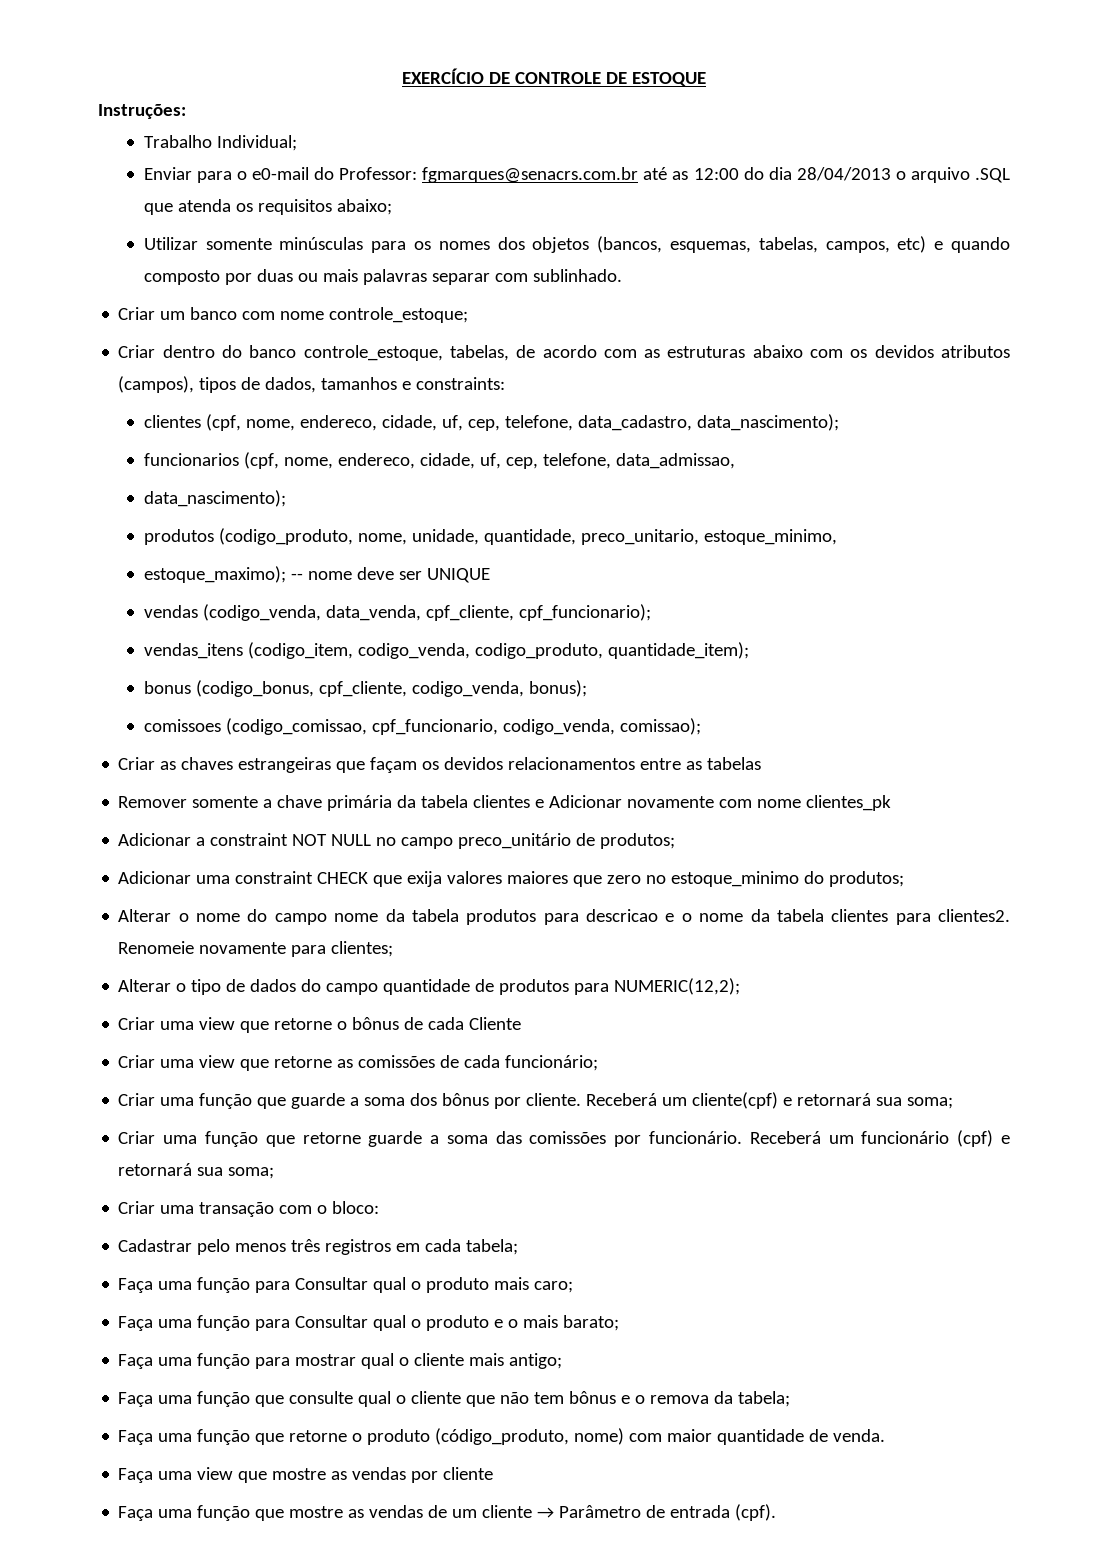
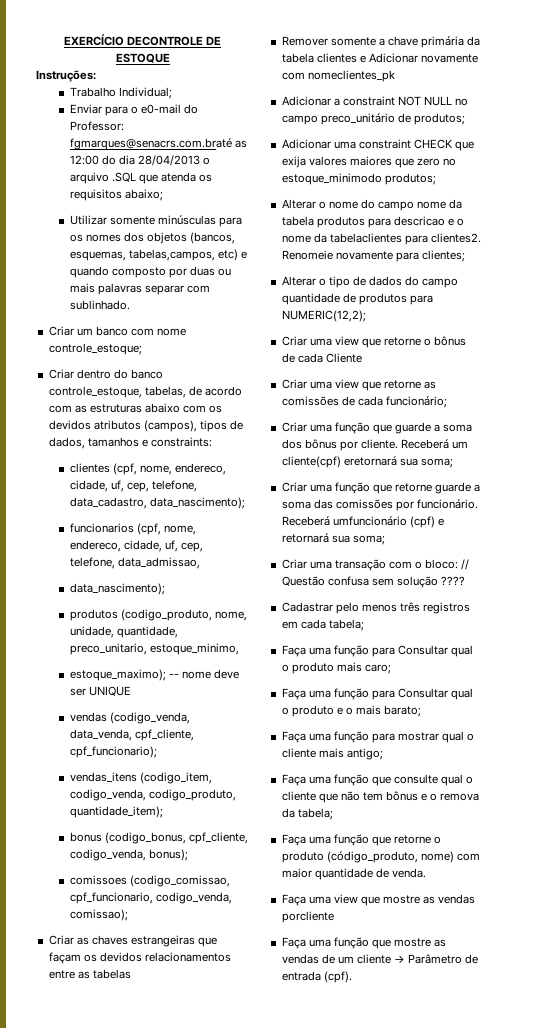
- EXERCÍCIO DE CONTROLE DE ESTOQUE
+ EXERCÍCIO DECONTROLE DE ESTOQUE
- Enviar para o e0-mail do Professor: fgmarques@senacrs.com.br até as 12:00 do dia 28/04/2013 o arquivo .SQL que atenda os requisitos abaixo;
+ Enviar para o e0-mail do Professor: fgmarques@senacrs.com.braté as 12:00 do dia 28/04/2013 o arquivo .SQL que atenda os requisitos abaixo;
- Utilizar somente minúsculas para os nomes dos objetos (bancos, esquemas, tabelas, campos, etc) e quando composto por duas ou mais palavras separar com sublinhado.
+ Utilizar somente minúsculas para os nomes dos objetos (bancos, esquemas, tabelas,campos, etc) e quando composto por duas ou mais palavras separar com sublinhado.
- Remover somente a chave primária da tabela clientes e Adicionar novamente com nome clientes_pk
+ Remover somente a chave primária da tabela clientes e Adicionar novamente com nomeclientes_pk
- Adicionar uma constraint CHECK que exija valores maiores que zero no estoque_minimo do produtos;
+ Adicionar uma constraint CHECK que exija valores maiores que zero no estoque_minimodo produtos;
- Alterar o nome do campo nome da tabela produtos para descricao e o nome da tabela clientes para clientes2.
+ Alterar o nome do campo nome da tabela produtos para descricao e o nome da tabelaclientes para clientes2.
- Receberá um cliente(cpf) e retornará sua soma;
+ Receberá um cliente(cpf) eretornará sua soma;
- Receberá um funcionário (cpf) e retornará sua soma;
+ Receberá umfuncionário (cpf) e retornará sua soma;
- Criar uma transação com o bloco:
+ Criar uma transação com o bloco: // Questão confusa sem solução ????
- Faça uma view que mostre as vendas por cliente
+ Faça uma view que mostre as vendas porcliente

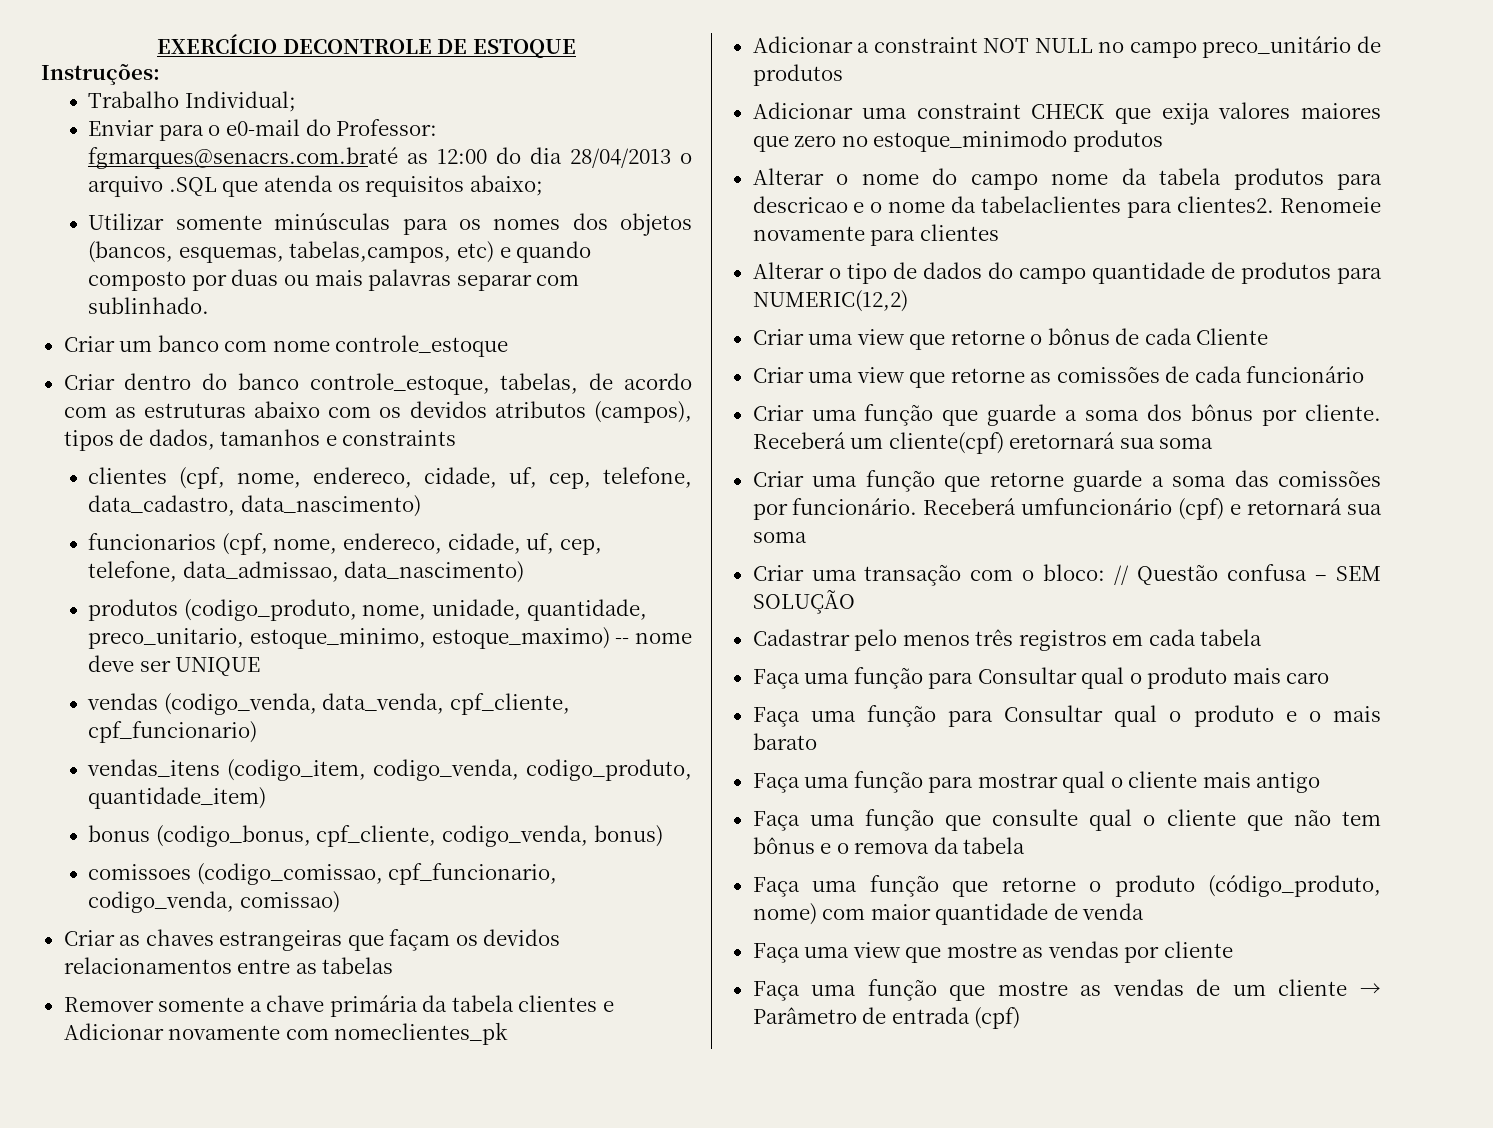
- Criar um banco com nome controle_estoque;
+ Criar um banco com nome controle_estoque
- Criar dentro do banco controle_estoque, tabelas, de acordo com as estruturas abaixo com os devidos atributos (campos), tipos de dados, tamanhos e constraints:
+ Criar dentro do banco controle_estoque, tabelas, de acordo com as estruturas abaixo com os devidos atributos (campos), tipos de dados, tamanhos e constraints
- clientes (cpf, nome, endereco, cidade, uf, cep, telefone, data_cadastro, data_nascimento);
+ clientes (cpf, nome, endereco, cidade, uf, cep, telefone, data_cadastro, data_nascimento)
- funcionarios (cpf, nome, endereco, cidade, uf, cep, telefone, data_admissao,
- data_nascimento);
+ funcionarios (cpf, nome, endereco, cidade, uf, cep, telefone, data_admissao, data_nascimento)
- produtos (codigo_produto, nome, unidade, quantidade, preco_unitario, estoque_minimo,
- estoque_maximo); -- nome deve ser UNIQUE
+ produtos (codigo_produto, nome, unidade, quantidade, preco_unitario, estoque_minimo, estoque_maximo) -- nome deve ser UNIQUE
- vendas (codigo_venda, data_venda, cpf_cliente, cpf_funcionario);
+ vendas (codigo_venda, data_venda, cpf_cliente, cpf_funcionario)
- vendas_itens (codigo_item, codigo_venda, codigo_produto, quantidade_item);
+ vendas_itens (codigo_item, codigo_venda, codigo_produto, quantidade_item)
- bonus (codigo_bonus, cpf_cliente, codigo_venda, bonus);
+ bonus (codigo_bonus, cpf_cliente, codigo_venda, bonus)
- comissoes (codigo_comissao, cpf_funcionario, codigo_venda, comissao);
+ comissoes (codigo_comissao, cpf_funcionario, codigo_venda, comissao)
- Adicionar a constraint NOT NULL no campo preco_unitário de produtos;
+ Adicionar a constraint NOT NULL no campo preco_unitário de produtos
- Adicionar uma constraint CHECK que exija valores maiores que zero no estoque_minimodo produtos;
+ Adicionar uma constraint CHECK que exija valores maiores que zero no estoque_minimodo produtos
- Renomeie novamente para clientes;
+ Renomeie novamente para clientes
- Alterar o tipo de dados do campo quantidade de produtos para NUMERIC(12,2);
+ Alterar o tipo de dados do campo quantidade de produtos para NUMERIC(12,2)
- Criar uma view que retorne as comissões de cada funcionário;
+ Criar uma view que retorne as comissões de cada funcionário
- Receberá um cliente(cpf) eretornará sua soma;
+ Receberá um cliente(cpf) eretornará sua soma
- Receberá umfuncionário (cpf) e retornará sua soma;
+ Receberá umfuncionário (cpf) e retornará sua soma
- Criar uma transação com o bloco: // Questão confusa sem solução ????
+ Criar uma transação com o bloco: // Questão confusa – SEM SOLUÇÃO
- Cadastrar pelo menos três registros em cada tabela;
+ Cadastrar pelo menos três registros em cada tabela
- Faça uma função para Consultar qual o produto mais caro;
+ Faça uma função para Consultar qual o produto mais caro
- Faça uma função para Consultar qual o produto e o mais barato;
+ Faça uma função para Consultar qual o produto e o mais barato
- Faça uma função para mostrar qual o cliente mais antigo;
+ Faça uma função para mostrar qual o cliente mais antigo
- Faça uma função que consulte qual o cliente que não tem bônus e o remova da tabela;
+ Faça uma função que consulte qual o cliente que não tem bônus e o remova da tabela
- Faça uma função que retorne o produto (código_produto, nome) com maior quantidade de venda.
+ Faça uma função que retorne o produto (código_produto, nome) com maior quantidade de venda
- Faça uma view que mostre as vendas porcliente
+ Faça uma view que mostre as vendas por cliente
- Faça uma função que mostre as vendas de um cliente → Parâmetro de entrada (cpf).
+ Faça uma função que mostre as vendas de um cliente → Parâmetro de entrada (cpf)

